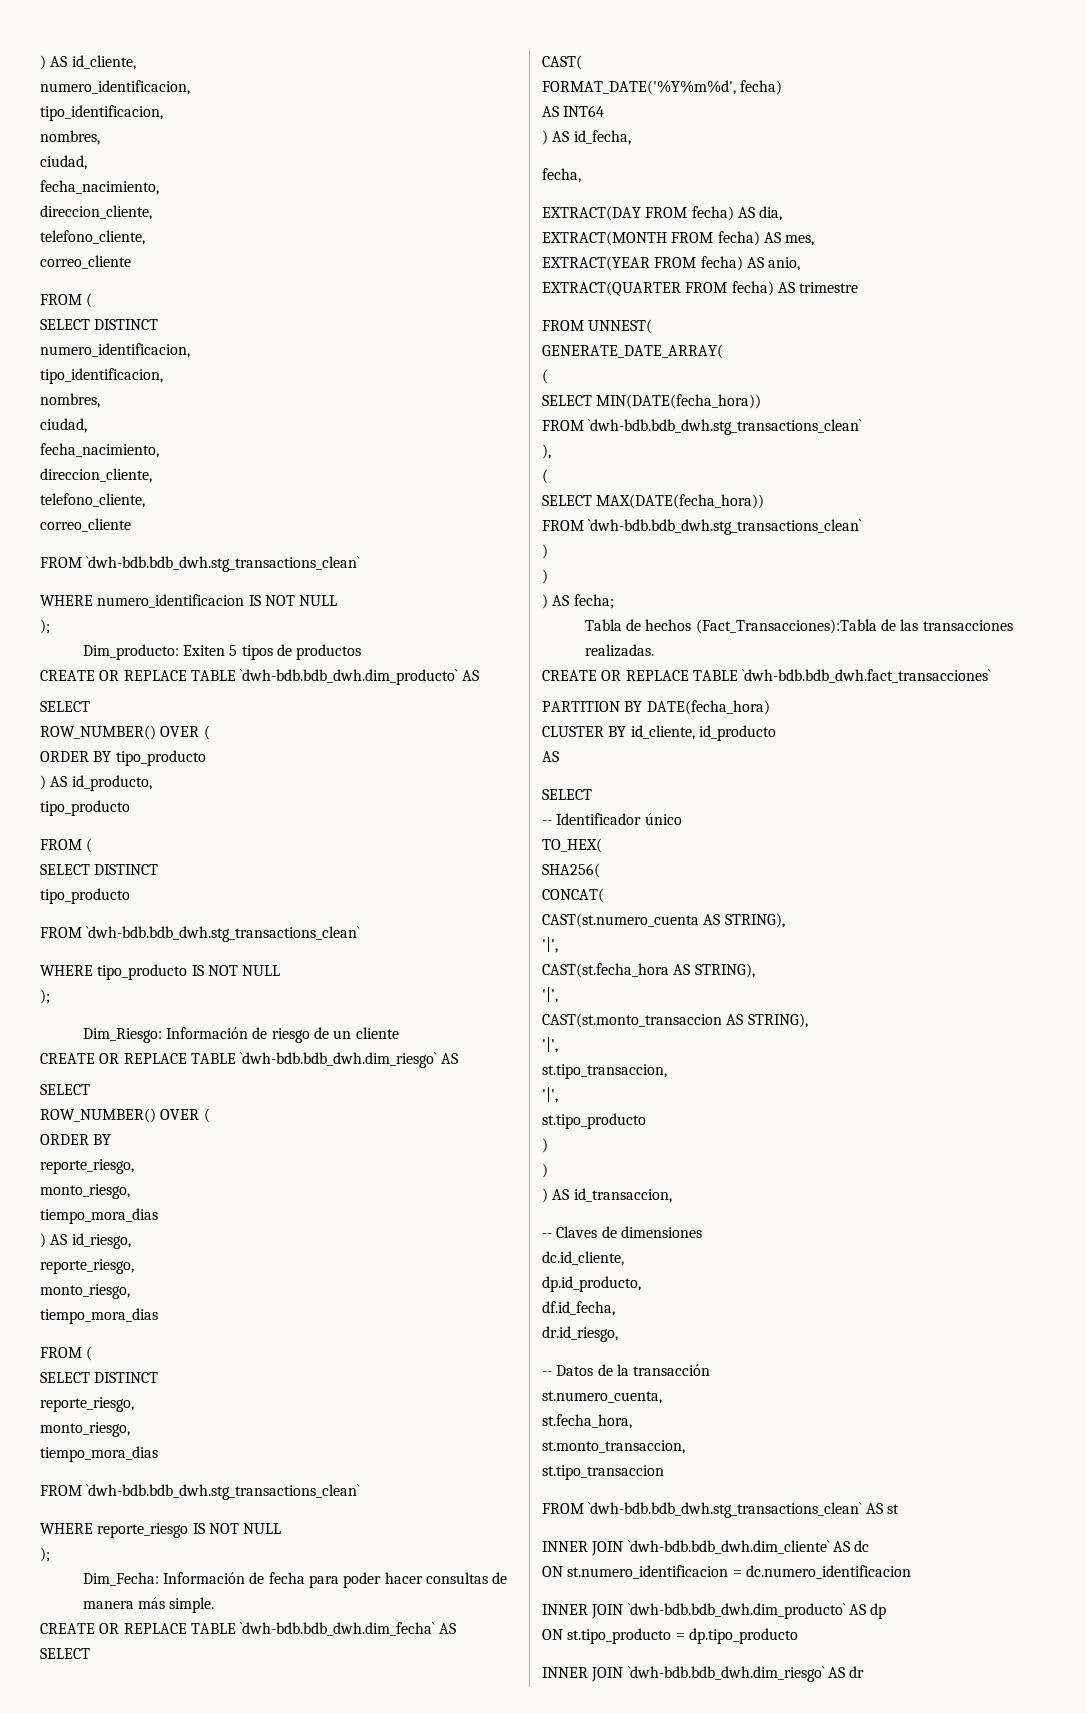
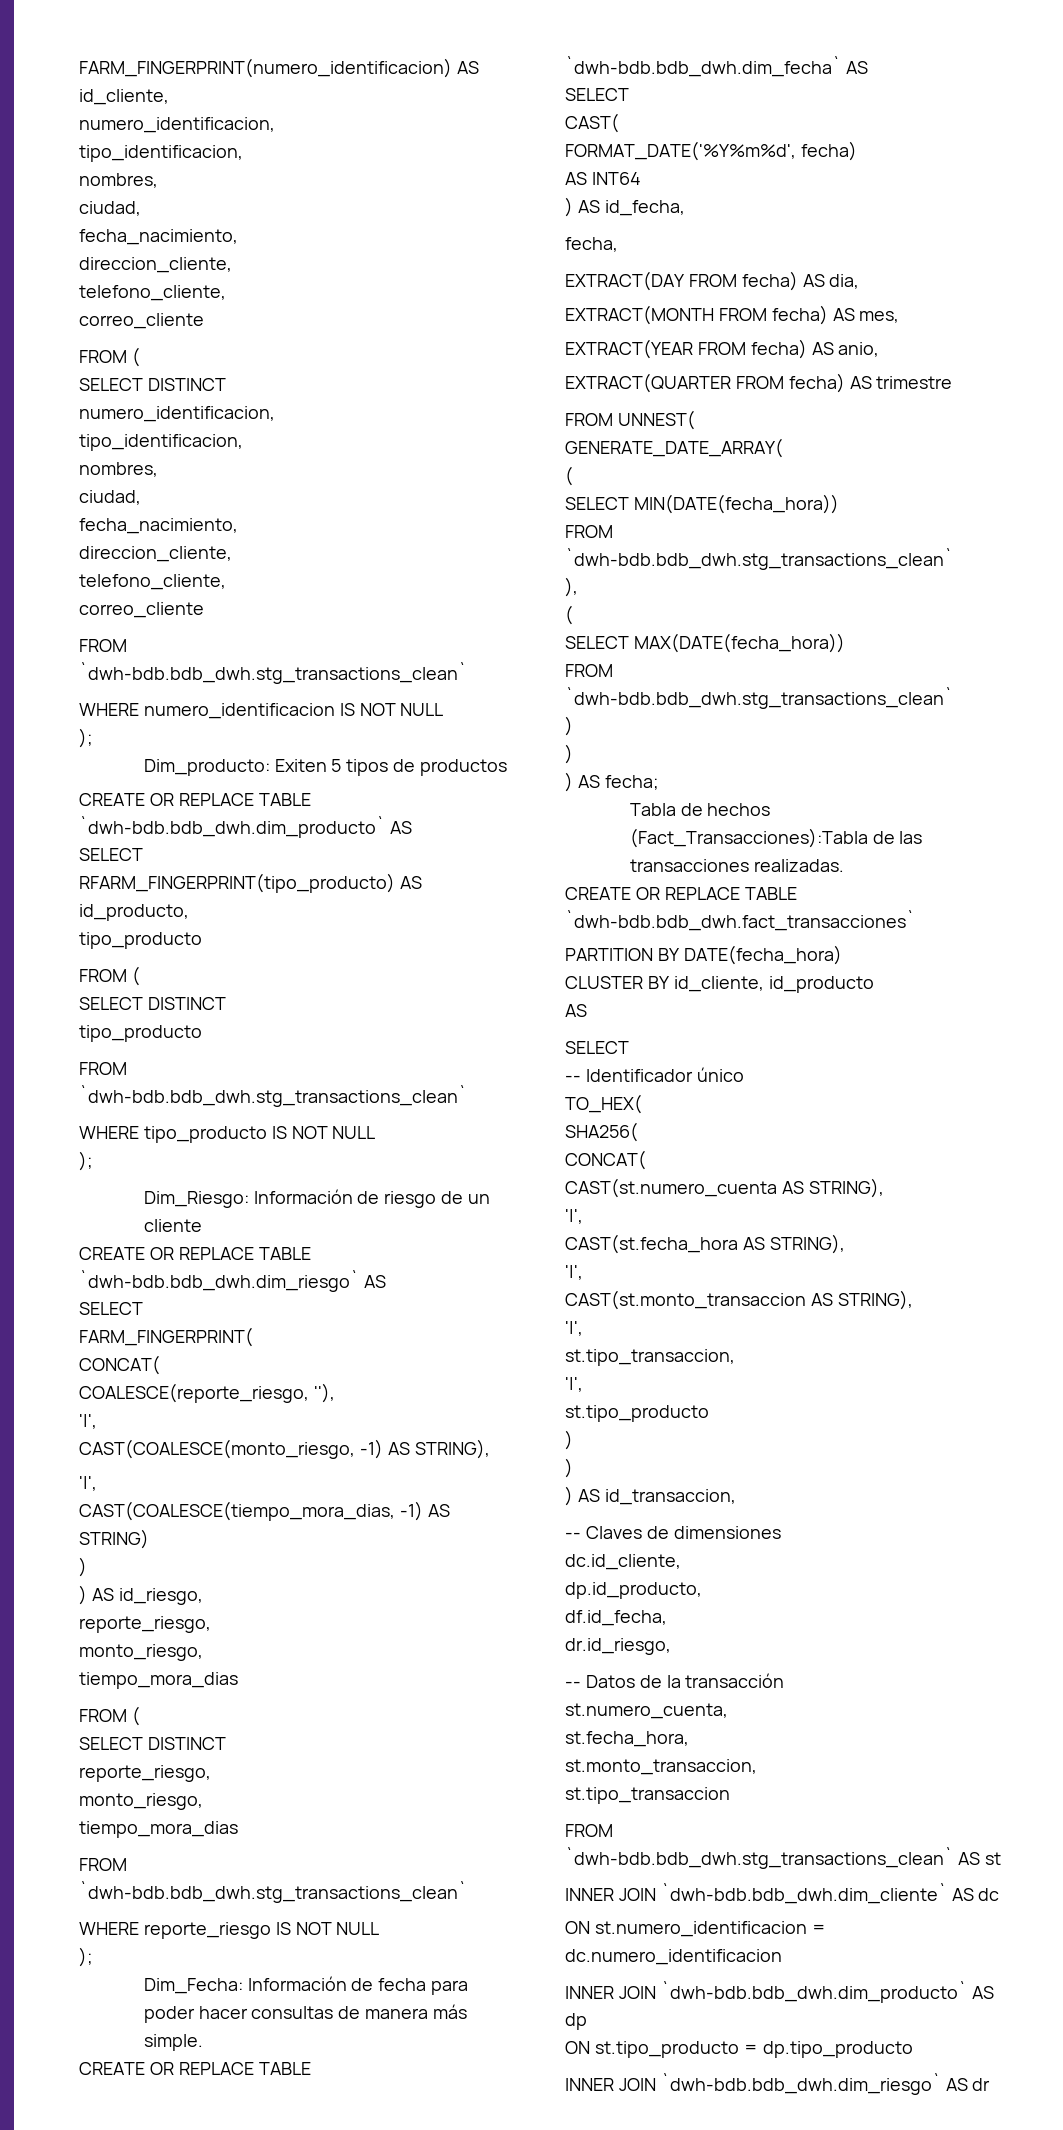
- ) AS id_cliente,
+ FARM_FINGERPRINT(numero_identificacion) AS id_cliente,
  CREATE OR REPLACE TABLE `dwh-bdb.bdb_dwh.dim_producto` AS
  SELECT
- ROW_NUMBER() OVER (
- ORDER BY tipo_producto
- ) AS id_producto,
+ RFARM_FINGERPRINT(tipo_producto) AS id_producto,
  CREATE OR REPLACE TABLE `dwh-bdb.bdb_dwh.dim_riesgo` AS
  SELECT
- ROW_NUMBER() OVER (
- ORDER BY
- reporte_riesgo,
- monto_riesgo,
- tiempo_mora_dias
+ FARM_FINGERPRINT(
+ CONCAT(
+ COALESCE(reporte_riesgo, ''),
+ '|',
+ CAST(COALESCE(monto_riesgo, -1) AS STRING),
+ '|',
+ CAST(COALESCE(tiempo_mora_dias, -1) AS STRING)
+ )

